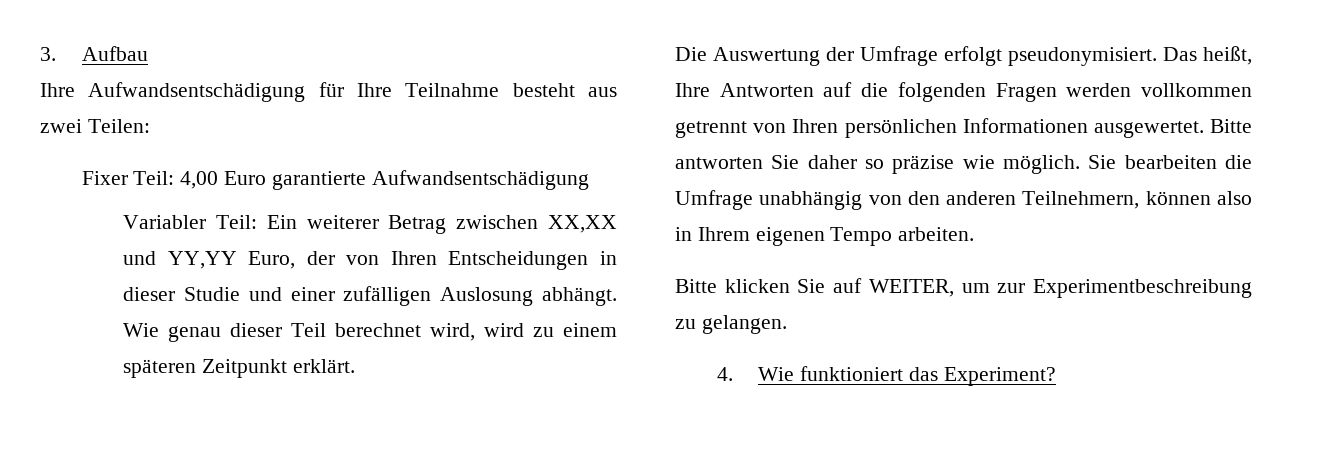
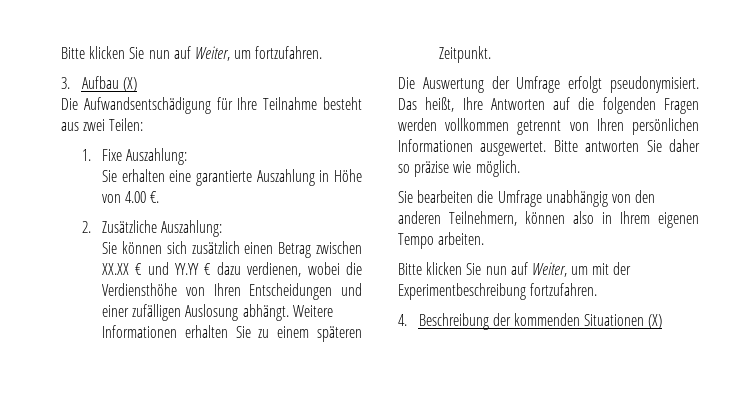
+ Bitte klicken Sie nun auf Weiter, um fortzufahren.
- 3. Aufbau
- Ihre Aufwandsentschädigung für Ihre Teilnahme besteht aus zwei Teilen:
+ 3. Aufbau (X)
+ Die Aufwandsentschädigung für Ihre Teilnahme besteht aus zwei Teilen:
- Fixer Teil: 4,00 Euro garantierte Aufwandsentschädigung
- Variabler Teil: Ein weiterer Betrag zwischen XX,XX und YY,YY Euro, der von Ihren Entscheidungen in dieser Studie und einer zufälligen Auslosung abhängt.
+ 1. Fixe Auszahlung:
+ Sie erhalten eine garantierte Auszahlung in Höhe von 4.00 €.
+ 2. Zusätzliche Auszahlung:
+ Sie können sich zusätzlich einen Betrag zwischen XX.XX € und YY.YY € dazu verdienen, wobei die Verdiensthöhe von Ihren Entscheidungen und einer zufälligen Auslosung abhängt.
- Wie genau dieser Teil berechnet wird, wird zu einem späteren Zeitpunkt erklärt.
+ Weitere Informationen erhalten Sie zu einem späteren Zeitpunkt.
- Bitte antworten Sie daher so präzise wie möglich. Sie bearbeiten die Umfrage unabhängig von den anderen Teilnehmern, können also in Ihrem eigenen Tempo arbeiten.
+ Bitte antworten Sie daher so präzise wie möglich.
+ Sie bearbeiten die Umfrage unabhängig von den anderen Teilnehmern, können also in Ihrem eigenen Tempo arbeiten.
- Bitte klicken Sie auf WEITER, um zur Experimentbeschreibung zu gelangen.
- 4. Wie funktioniert das Experiment?
+ Bitte klicken Sie nun auf Weiter, um mit der Experimentbeschreibung fortzufahren.
+ 4. Beschreibung der kommenden Situationen (X)

